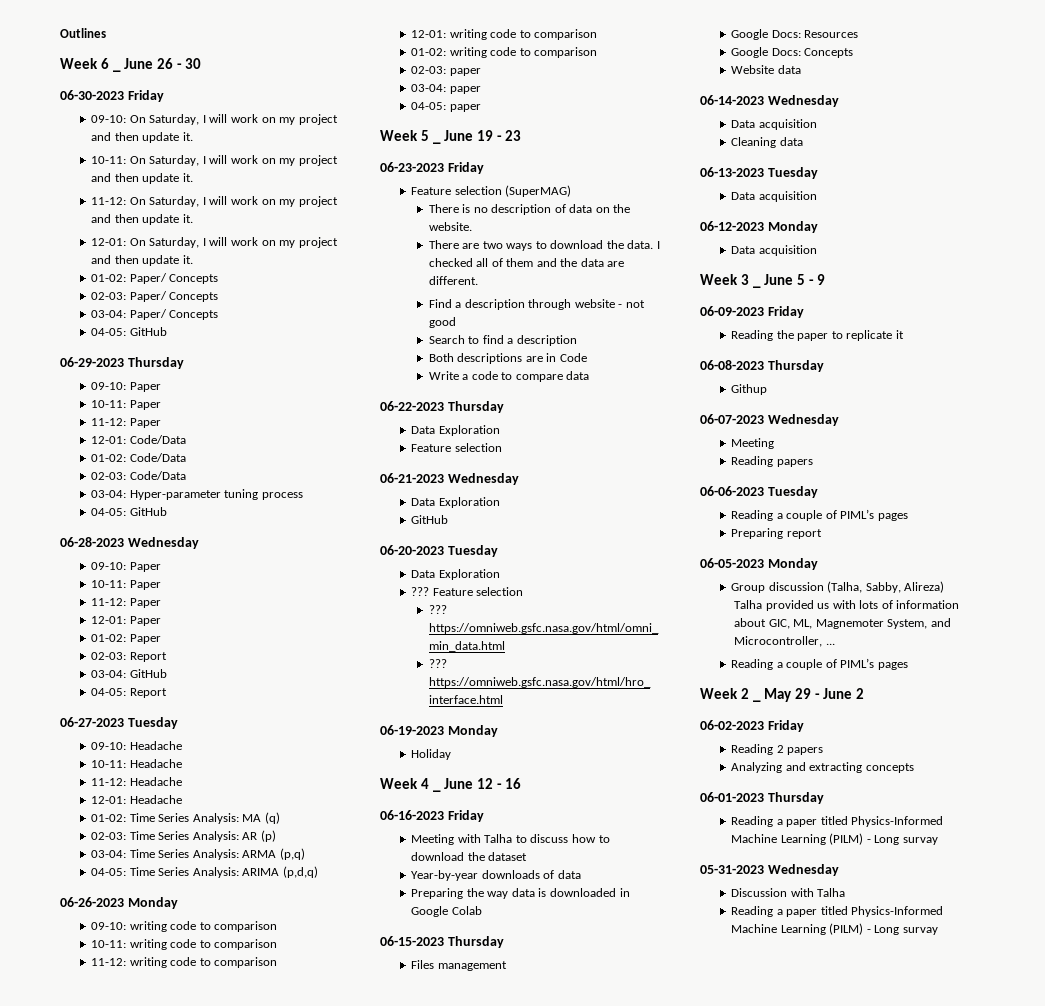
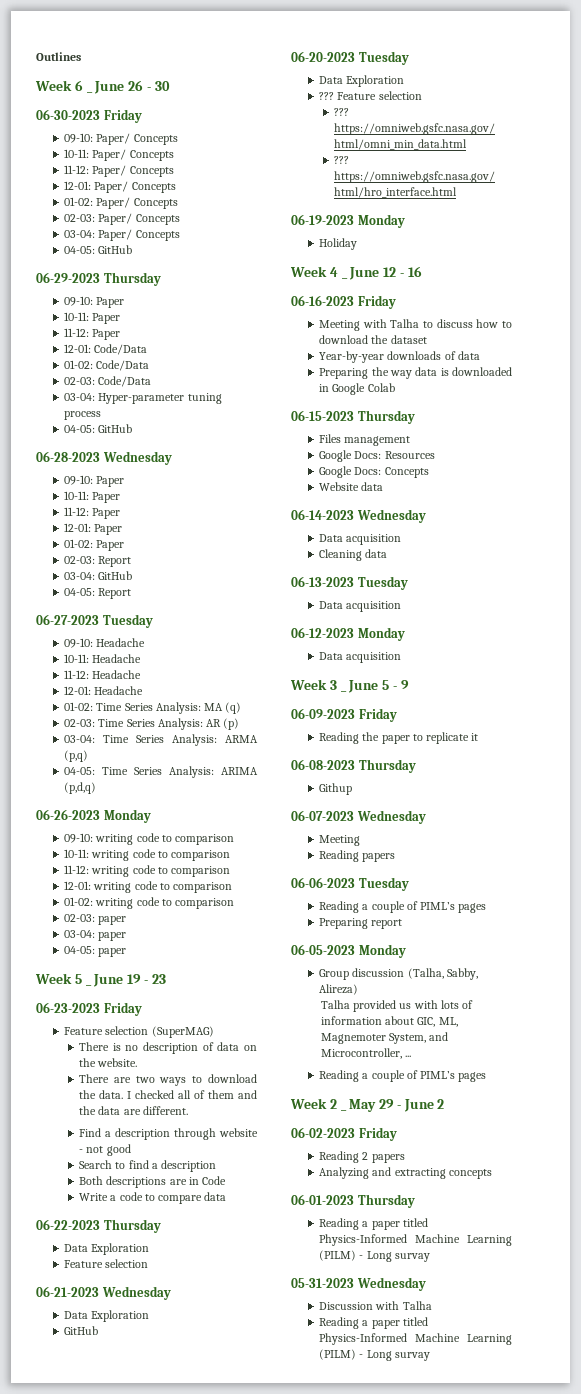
- 09-10: On Saturday, I will work on my project and then update it.
- 10-11: On Saturday, I will work on my project and then update it.
- 11-12: On Saturday, I will work on my project and then update it.
- 12-01: On Saturday, I will work on my project and then update it.
+ 09-10: Paper/ Concepts
+ 10-11: Paper/ Concepts
+ 11-12: Paper/ Concepts
+ 12-01: Paper/ Concepts

